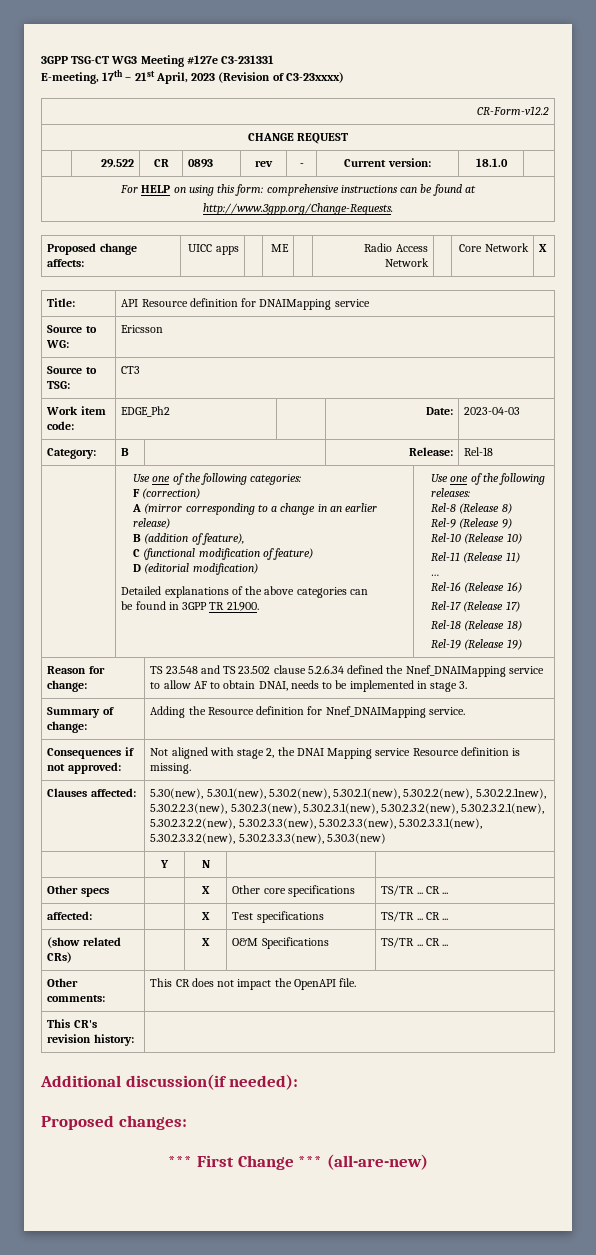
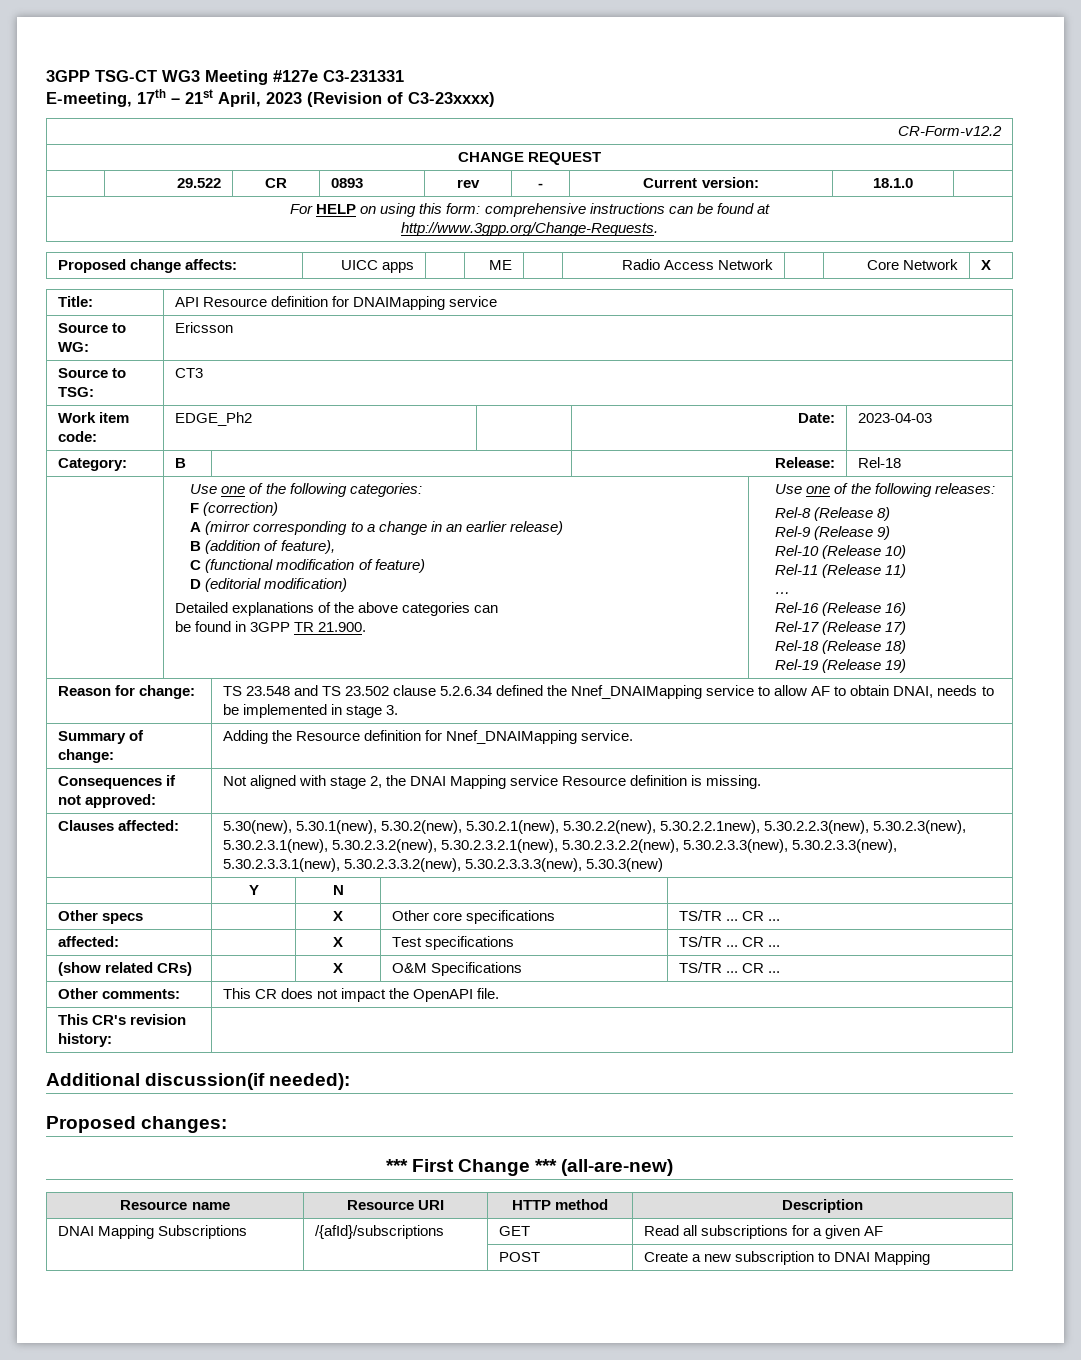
+ Resource name | Resource URI | HTTP method | Description
+ DNAI Mapping Subscriptions | /{afId}/subscriptions | GET | Read all subscriptions for a given AF
+ | | POST | Create a new subscription to DNAI Mapping

